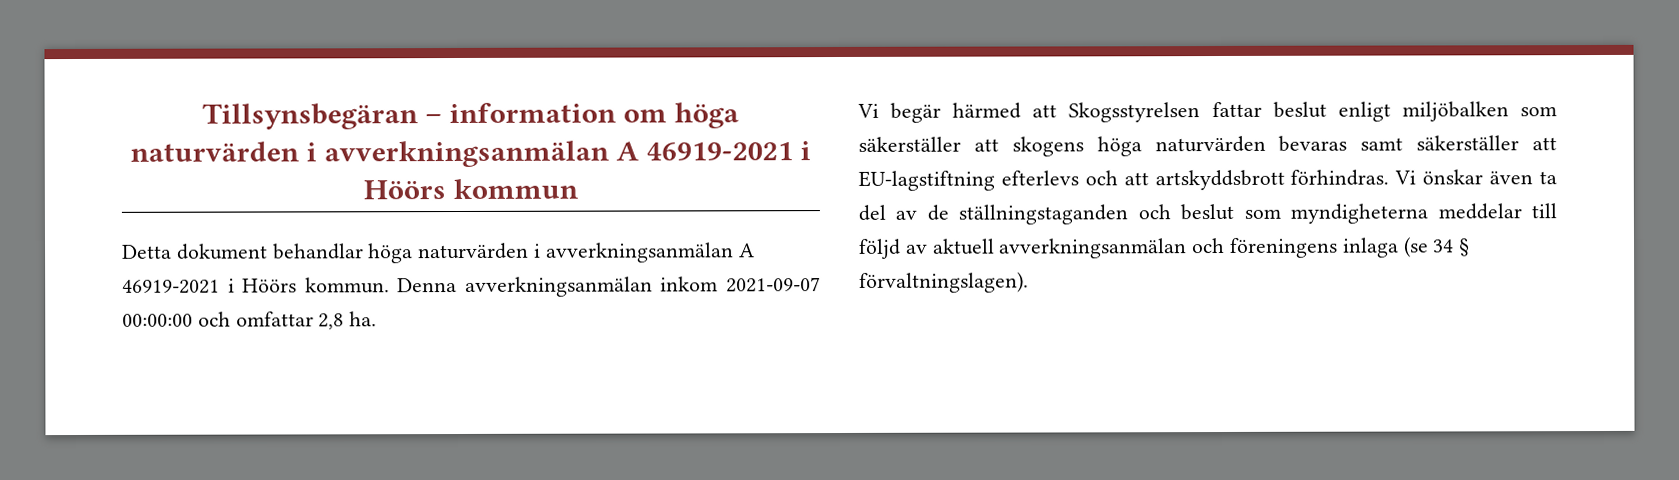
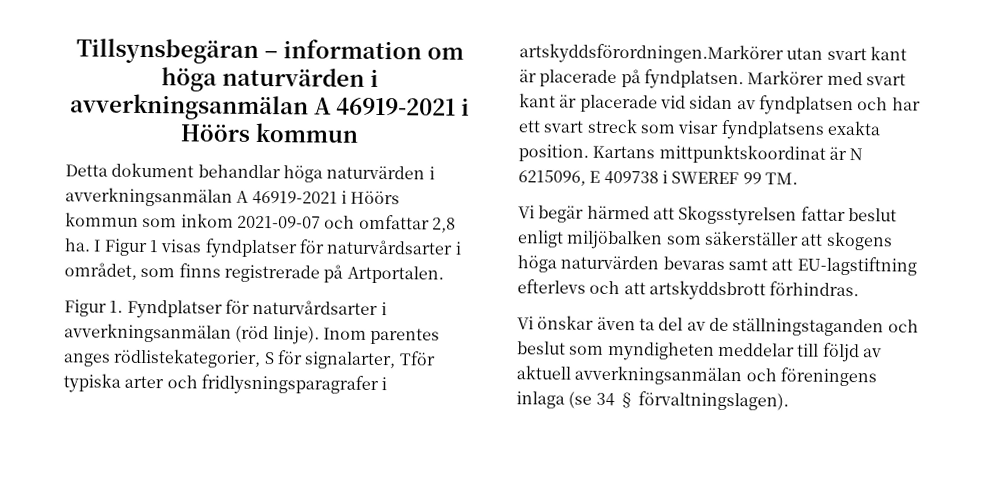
- Detta dokument behandlar höga naturvärden i avverkningsanmälan A 46919-2021 i Höörs kommun. Denna avverkningsanmälan inkom 2021-09-07 00:00:00 och omfattar 2,8 ha.
+ Detta dokument behandlar höga naturvärden i avverkningsanmälan A 46919-2021 i Höörs kommun som inkom 2021-09-07 och omfattar 2,8 ha. I Figur 1 visas fyndplatser för naturvårdsarter i området, som finns registrerade på Artportalen.
+ Figur 1. Fyndplatser för naturvårdsarter i avverkningsanmälan (röd linje). Inom parentes anges rödlistekategorier, S för signalarter, Tför typiska arter och fridlysningsparagrafer i artskyddsförordningen.Markörer utan svart kant är placerade på fyndplatsen. Markörer med svart kant är placerade vid sidan av fyndplatsen och har ett svart streck som visar fyndplatsens exakta position. Kartans mittpunktskoordinat är N 6215096, E 409738 i SWEREF 99 TM.
- Vi begär härmed att Skogsstyrelsen fattar beslut enligt miljöbalken som säkerställer att skogens höga naturvärden bevaras samt säkerställer att EU-lagstiftning efterlevs och att artskyddsbrott förhindras. Vi önskar även ta del av de ställningstaganden och beslut som myndigheterna meddelar till följd av aktuell avverkningsanmälan och föreningens inlaga (se 34 § förvaltningslagen).
+ Vi begär härmed att Skogsstyrelsen fattar beslut enligt miljöbalken som säkerställer att skogens höga naturvärden bevaras samt att EU-lagstiftning efterlevs och att artskyddsbrott förhindras.
+ Vi önskar även ta del av de ställningstaganden och beslut som myndigheten meddelar till följd av aktuell avverkningsanmälan och föreningens inlaga (se 34 § förvaltningslagen).

